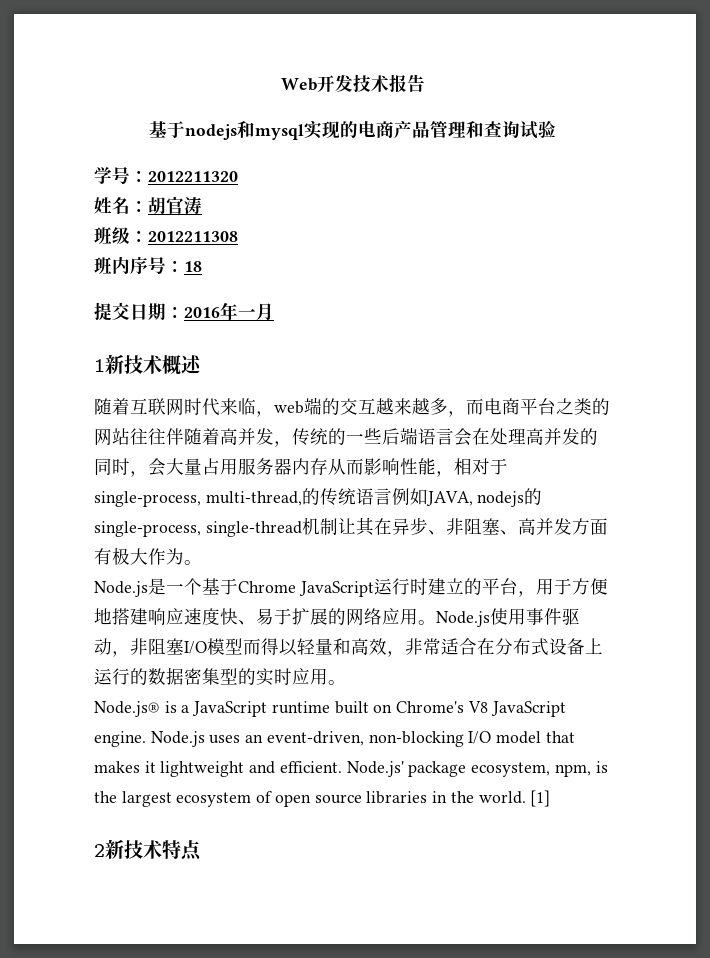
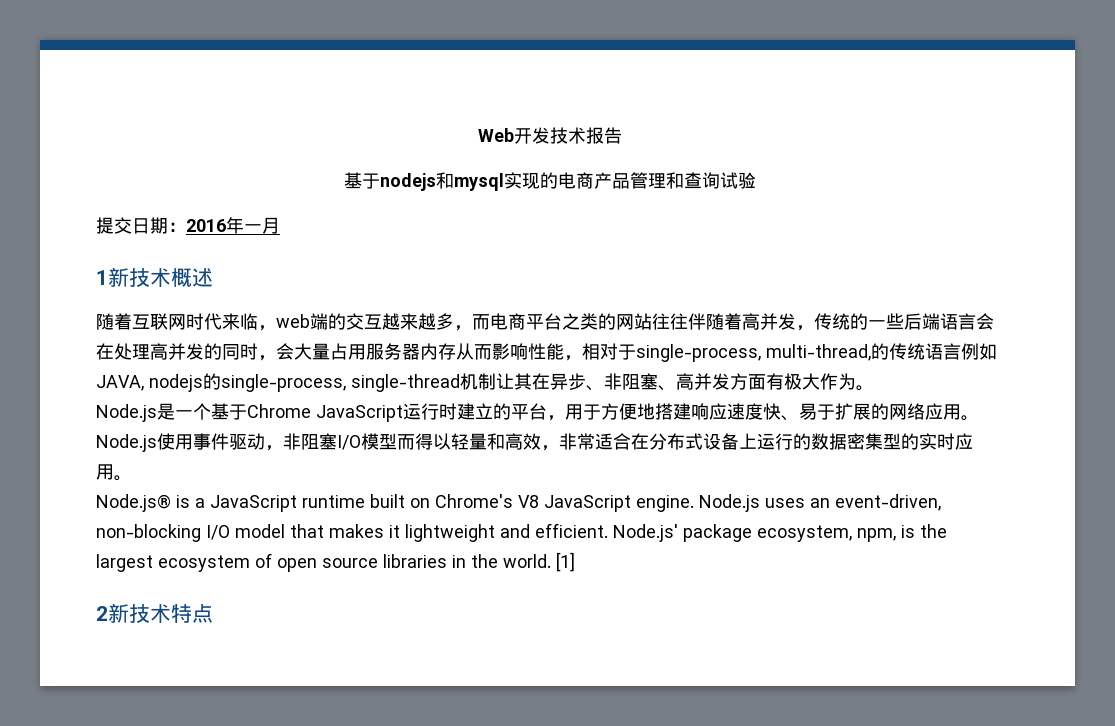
- 学号：2012211320
- 姓名：胡官涛
- 班级：2012211308
- 班内序号：18

